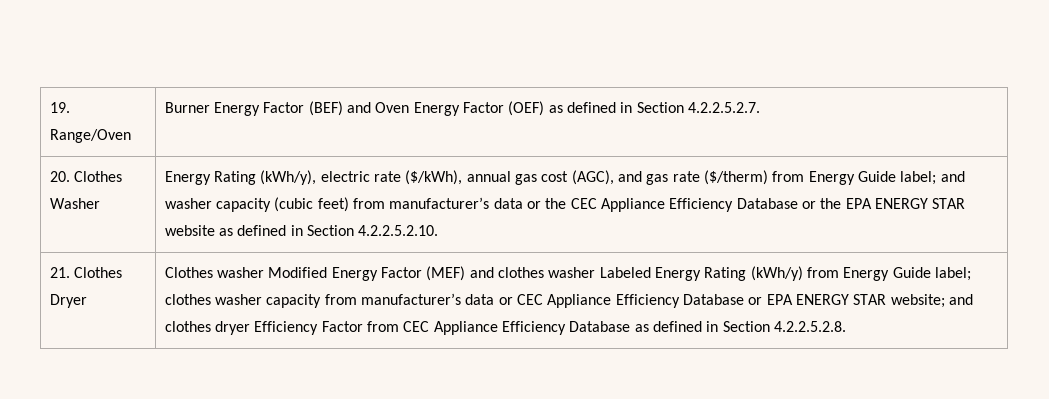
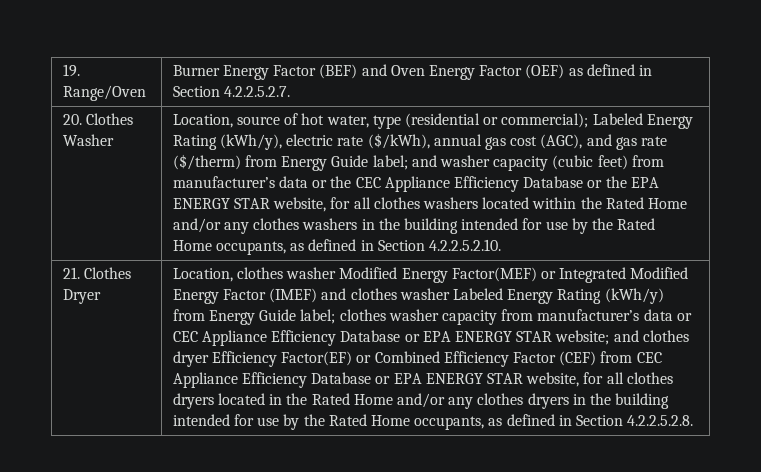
- Energy Rating (kWh/y), electric rate ($/kWh), annual gas cost (AGC), and gas rate ($/therm) from Energy Guide label; and washer capacity (cubic feet) from manufacturer’s data or the CEC Appliance Efficiency Database or the EPA ENERGY STAR website as defined in Section 4.2.2.5.2.10.
+ Location, source of hot water, type (residential or commercial); Labeled Energy Rating (kWh/y), electric rate ($/kWh), annual gas cost (AGC), and gas rate ($/therm) from Energy Guide label; and washer capacity (cubic feet) from manufacturer’s data or the CEC Appliance Efficiency Database or the EPA ENERGY STAR website, for all clothes washers located within the Rated Home and/or any clothes washers in the building intended for use by the Rated Home occupants, as defined in Section 4.2.2.5.2.10.
- Clothes washer Modified Energy Factor (MEF) and clothes washer Labeled Energy Rating (kWh/y) from Energy Guide label; clothes washer capacity from manufacturer’s data or CEC Appliance Efficiency Database or EPA ENERGY STAR website; and clothes dryer Efficiency Factor from CEC Appliance Efficiency Database as defined in Section 4.2.2.5.2.8.
+ Location, clothes washer Modified Energy Factor(MEF) or Integrated Modified Energy Factor (IMEF) and clothes washer Labeled Energy Rating (kWh/y) from Energy Guide label; clothes washer capacity from manufacturer’s data or CEC Appliance Efficiency Database or EPA ENERGY STAR website; and clothes dryer Efficiency Factor(EF) or Combined Efficiency Factor (CEF) from CEC Appliance Efficiency Database or EPA ENERGY STAR website, for all clothes dryers located in the Rated Home and/or any clothes dryers in the building intended for use by the Rated Home occupants, as defined in Section 4.2.2.5.2.8.

